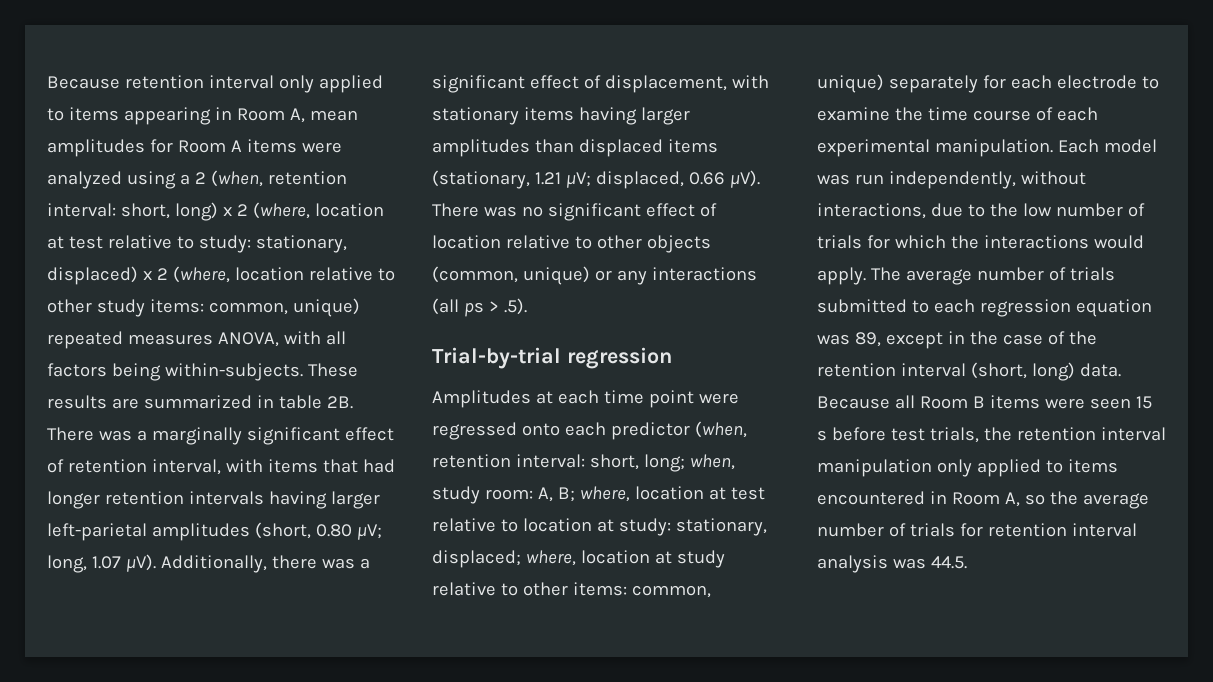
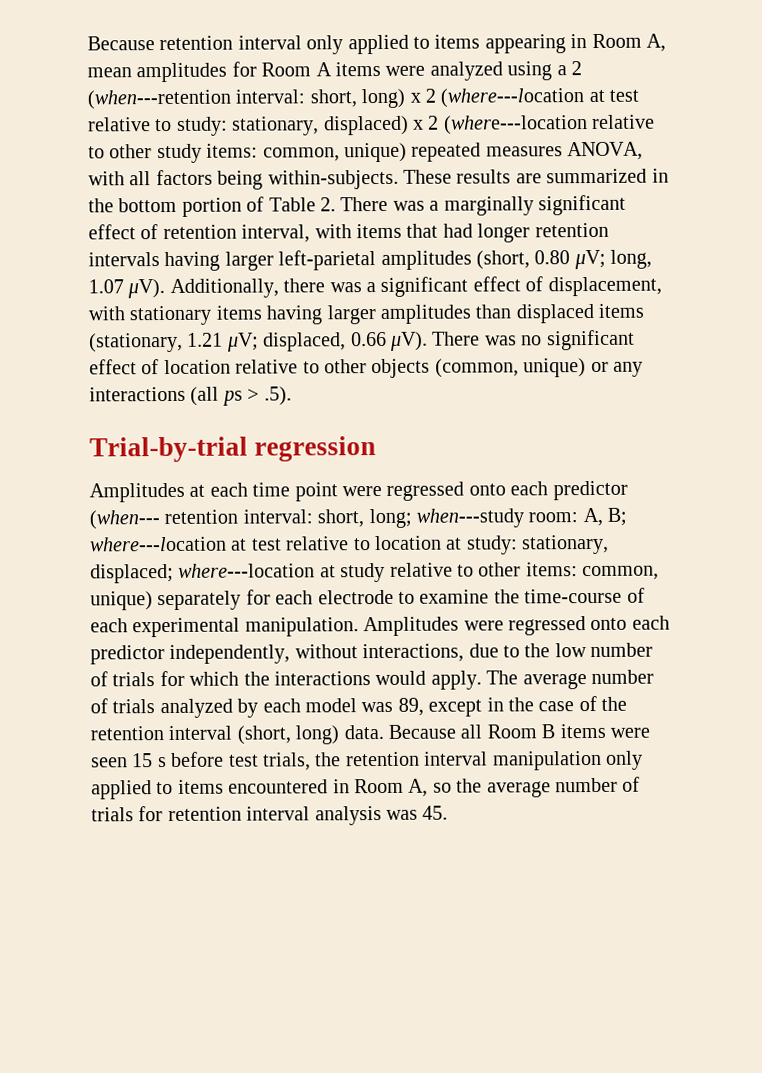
- Because retention interval only applied to items appearing in Room A, mean amplitudes for Room A items were analyzed using a 2 (when, retention interval: short, long) x 2 (where, location at test relative to study: stationary, displaced) x 2 (where, location relative to other study items: common, unique) repeated measures ANOVA, with all factors being within-subjects.
+ Because retention interval only applied to items appearing in Room A, mean amplitudes for Room A items were analyzed using a 2 (when---retention interval: short, long) x 2 (where---location at test relative to study: stationary, displaced) x 2 (where---location relative to other study items: common, unique) repeated measures ANOVA, with all factors being within-subjects.
- These results are summarized in table 2B. There was a marginally significant effect of retention interval, with items that had longer retention intervals having larger left-parietal amplitudes (short, 0.80 μV; long, 1.07 μV).
+ These results are summarized in the bottom portion of Table 2. There was a marginally significant effect of retention interval, with items that had longer retention intervals having larger left-parietal amplitudes (short, 0.80 μV; long, 1.07 μV).
- Amplitudes at each time point were regressed onto each predictor (when, retention interval: short, long; when, study room: A, B; where, location at test relative to location at study: stationary, displaced; where, location at study relative to other items: common, unique) separately for each electrode to examine the time course of each experimental manipulation.
+ Amplitudes at each time point were regressed onto each predictor (when--- retention interval: short, long; when---study room: A, B; where---location at test relative to location at study: stationary, displaced; where---location at study relative to other items: common, unique) separately for each electrode to examine the time-course of each experimental manipulation.
- Each model was run independently, without interactions, due to the low number of trials for which the interactions would apply.
+ Amplitudes were regressed onto each predictor independently, without interactions, due to the low number of trials for which the interactions would apply.
- The average number of trials submitted to each regression equation was 89, except in the case of the retention interval (short, long) data.
+ The average number of trials analyzed by each model was 89, except in the case of the retention interval (short, long) data.
- Because all Room B items were seen 15 s before test trials, the retention interval manipulation only applied to items encountered in Room A, so the average number of trials for retention interval analysis was 44.5.
+ Because all Room B items were seen 15 s before test trials, the retention interval manipulation only applied to items encountered in Room A, so the average number of trials for retention interval analysis was 45.

